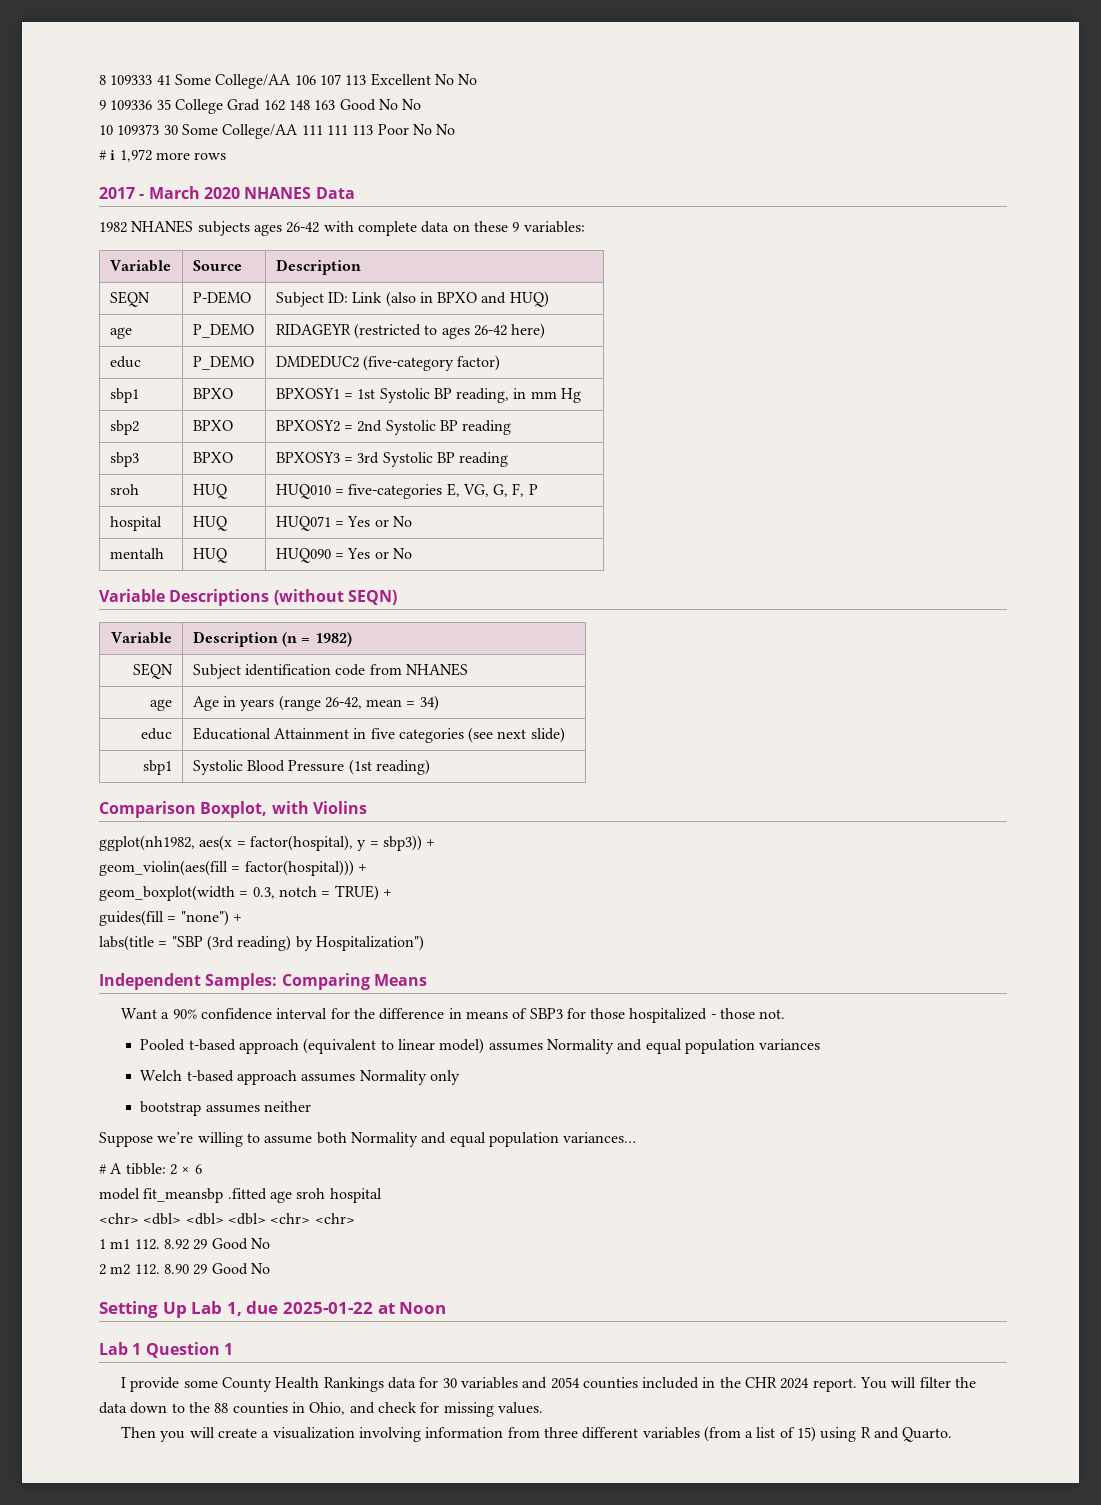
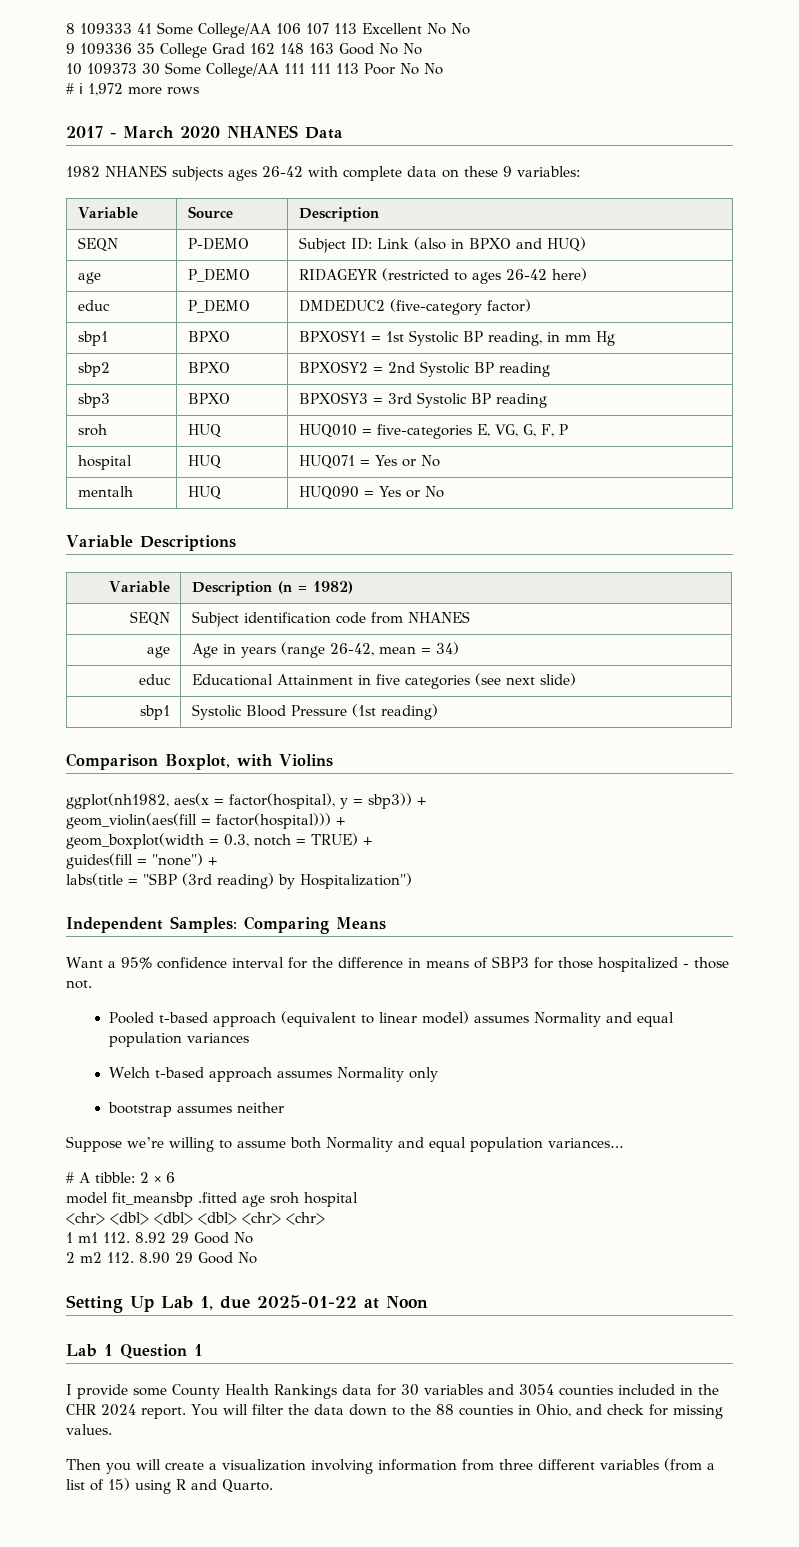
- Variable Descriptions (without SEQN)
+ Variable Descriptions
- Want a 90% confidence interval for the difference in means of SBP3 for those hospitalized - those not.
+ Want a 95% confidence interval for the difference in means of SBP3 for those hospitalized - those not.
- I provide some County Health Rankings data for 30 variables and 2054 counties included in the CHR 2024 report.
+ I provide some County Health Rankings data for 30 variables and 3054 counties included in the CHR 2024 report.

